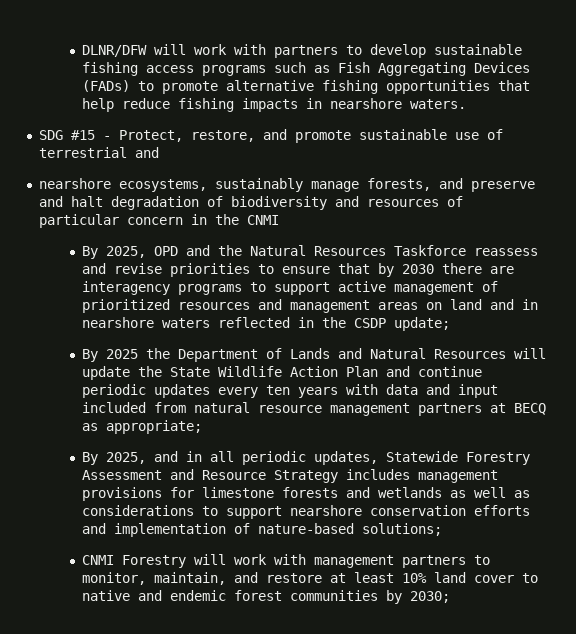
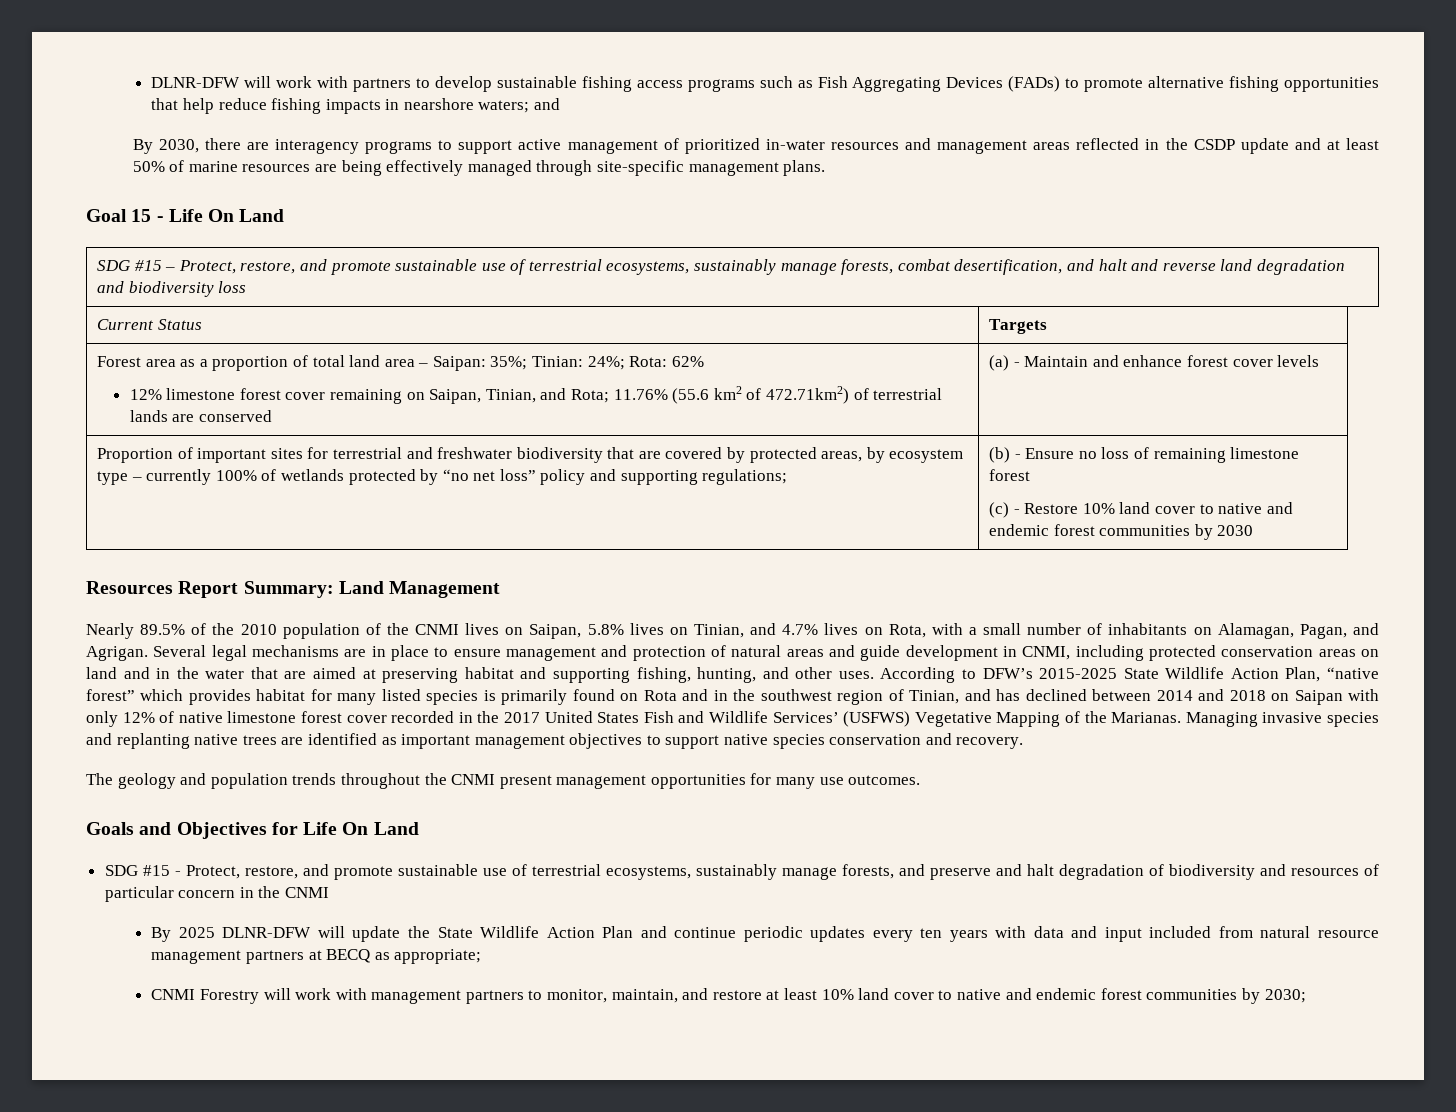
- DLNR/DFW will work with partners to develop sustainable fishing access programs such as Fish Aggregating Devices (FADs) to promote alternative fishing opportunities that help reduce fishing impacts in nearshore waters.
+ DLNR-DFW will work with partners to develop sustainable fishing access programs such as Fish Aggregating Devices (FADs) to promote alternative fishing opportunities that help reduce fishing impacts in nearshore waters; and
+ By 2030, there are interagency programs to support active management of prioritized in-water resources and management areas reflected in the CSDP update and at least 50% of marine resources are being effectively managed through site-specific management plans.
+ Goal 15 - Life On Land
+ SDG #15 – Protect, restore, and promote sustainable use of terrestrial ecosystems, sustainably manage forests, combat desertification, and halt and reverse land degradation and biodiversity loss
+ Current Status | Targets
+ Forest area as a proportion of total land area – Saipan: 35%; Tinian: 24%; Rota: 62%
+ 12% limestone forest cover remaining on Saipan, Tinian, and Rota; 11.76% (55.6 km2 of 472.71km2) of terrestrial lands are conserved | (a) - Maintain and enhance forest cover levels
+ Proportion of important sites for terrestrial and freshwater biodiversity that are covered by protected areas, by ecosystem type – currently 100% of wetlands protected by “no net loss” policy and supporting regulations; | (b) - Ensure no loss of remaining limestone forest
+ (c) - Restore 10% land cover to native and endemic forest communities by 2030
+ Resources Report Summary: Land Management
+ Nearly 89.5% of the 2010 population of the CNMI lives on Saipan, 5.8% lives on Tinian, and 4.7% lives on Rota, with a small number of inhabitants on Alamagan, Pagan, and Agrigan. Several legal mechanisms are in place to ensure management and protection of natural areas and guide development in CNMI, including protected conservation areas on land and in the water that are aimed at preserving habitat and supporting fishing, hunting, and other uses. According to DFW’s 2015-2025 State Wildlife Action Plan, “native forest” which provides habitat for many listed species is primarily found on Rota and in the southwest region of Tinian, and has declined between 2014 and 2018 on Saipan with only 12% of native limestone forest cover recorded in the 2017 United States Fish and Wildlife Services’ (USFWS) Vegetative Mapping of the Marianas. Managing invasive species and replanting native trees are identified as important management objectives to support native species conservation and recovery.
+ The geology and population trends throughout the CNMI present management opportunities for many use outcomes.
+ Goals and Objectives for Life On Land
- SDG #15 - Protect, restore, and promote sustainable use of terrestrial and
- nearshore ecosystems, sustainably manage forests, and preserve and halt degradation of biodiversity and resources of particular concern in the CNMI
+ SDG #15 - Protect, restore, and promote sustainable use of terrestrial ecosystems, sustainably manage forests, and preserve and halt degradation of biodiversity and resources of particular concern in the CNMI
- By 2025, OPD and the Natural Resources Taskforce reassess and revise priorities to ensure that by 2030 there are interagency programs to support active management of prioritized resources and management areas on land and in nearshore waters reflected in the CSDP update;
- By 2025 the Department of Lands and Natural Resources will update the State Wildlife Action Plan and continue periodic updates every ten years with data and input included from natural resource management partners at BECQ as appropriate;
+ By 2025 DLNR-DFW will update the State Wildlife Action Plan and continue periodic updates every ten years with data and input included from natural resource management partners at BECQ as appropriate;
- By 2025, and in all periodic updates, Statewide Forestry Assessment and Resource Strategy includes management provisions for limestone forests and wetlands as well as considerations to support nearshore conservation efforts and implementation of nature-based solutions;

